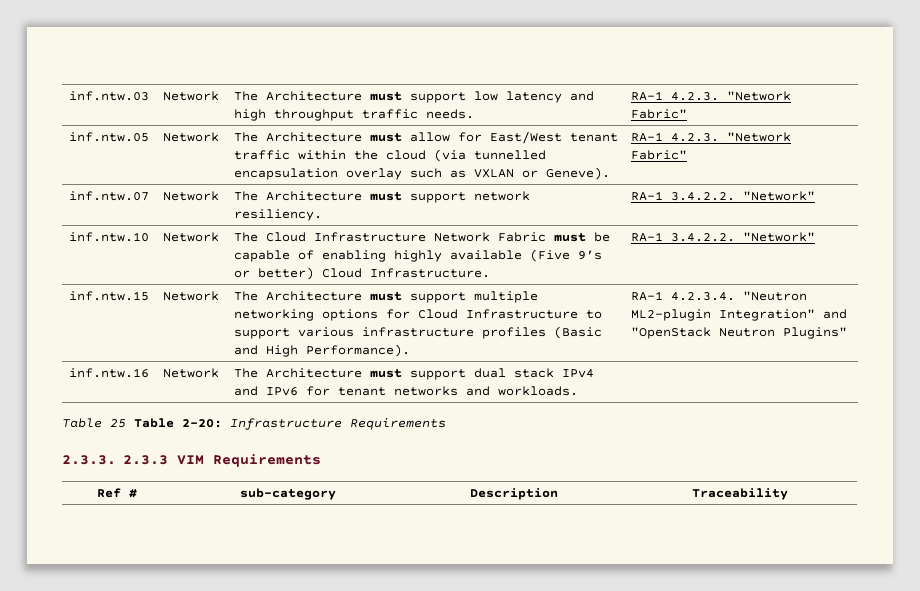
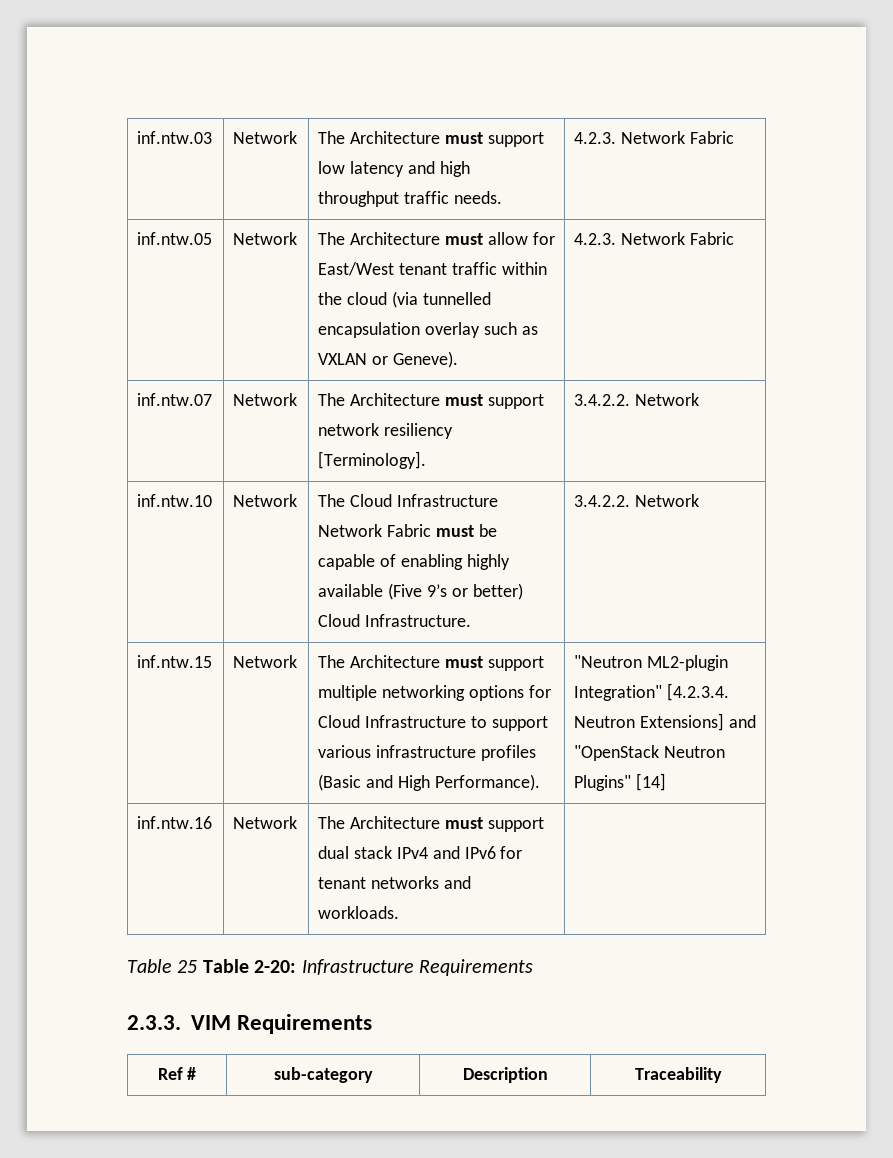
- inf.ntw.03 | Network | The Architecture must support low latency and high throughput traffic needs. | RA-1 4.2.3. "Network Fabric"
+ inf.ntw.03 | Network | The Architecture must support low latency and high throughput traffic needs. | 4.2.3. Network Fabric
- inf.ntw.05 | Network | The Architecture must allow for East/West tenant traffic within the cloud (via tunnelled encapsulation overlay such as VXLAN or Geneve). | RA-1 4.2.3. "Network Fabric"
+ inf.ntw.05 | Network | The Architecture must allow for East/West tenant traffic within the cloud (via tunnelled encapsulation overlay such as VXLAN or Geneve). | 4.2.3. Network Fabric
- inf.ntw.07 | Network | The Architecture must support network resiliency. | RA-1 3.4.2.2. "Network"
+ inf.ntw.07 | Network | The Architecture must support network resiliency [Terminology]. | 3.4.2.2. Network
- inf.ntw.10 | Network | The Cloud Infrastructure Network Fabric must be capable of enabling highly available (Five 9’s or better) Cloud Infrastructure. | RA-1 3.4.2.2. "Network"
+ inf.ntw.10 | Network | The Cloud Infrastructure Network Fabric must be capable of enabling highly available (Five 9’s or better) Cloud Infrastructure. | 3.4.2.2. Network
- inf.ntw.15 | Network | The Architecture must support multiple networking options for Cloud Infrastructure to support various infrastructure profiles (Basic and High Performance). | RA-1 4.2.3.4. "Neutron ML2-plugin Integration" and "OpenStack Neutron Plugins"
+ inf.ntw.15 | Network | The Architecture must support multiple networking options for Cloud Infrastructure to support various infrastructure profiles (Basic and High Performance). | "Neutron ML2-plugin Integration" [4.2.3.4. Neutron Extensions] and "OpenStack Neutron Plugins" [14]
- 2.3.3. 2.3.3 VIM Requirements
+ 2.3.3. VIM Requirements

